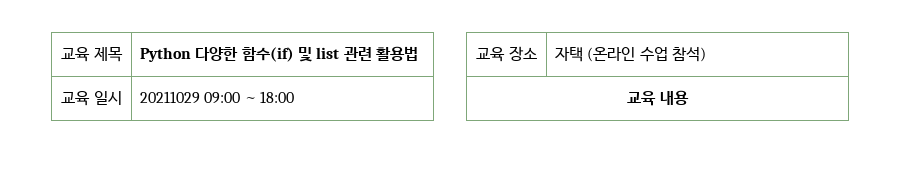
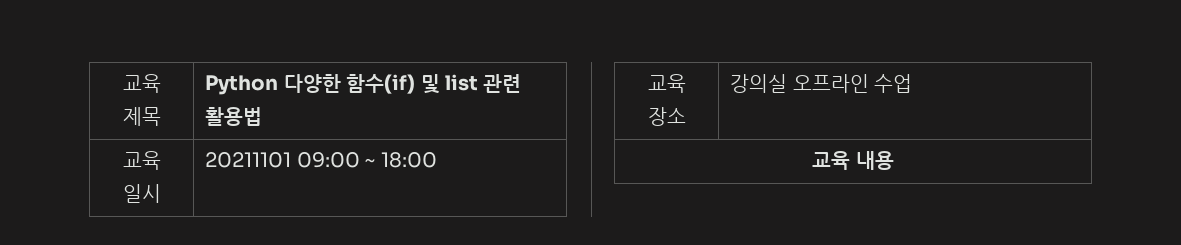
- 교육 일시 | 20211029 09:00 ~ 18:00
+ 교육 일시 | 20211101 09:00 ~ 18:00
- 교육 장소 | 자택 (온라인 수업 참석)
+ 교육 장소 | 강의실 오프라인 수업

